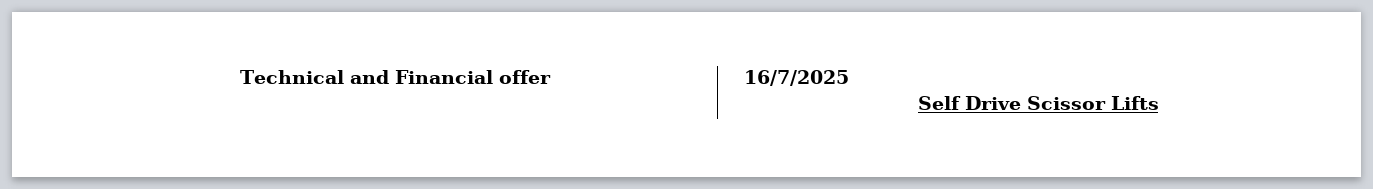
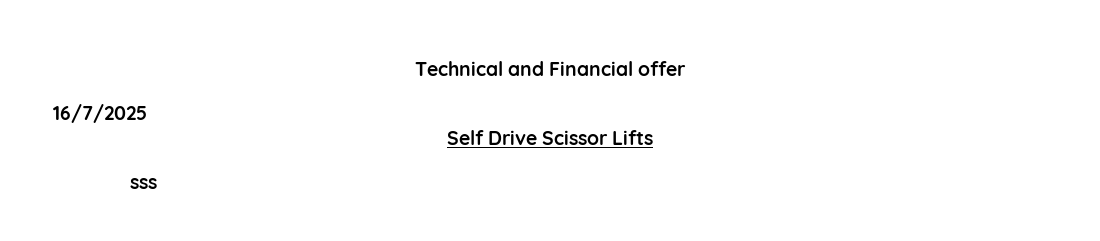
+ sss

